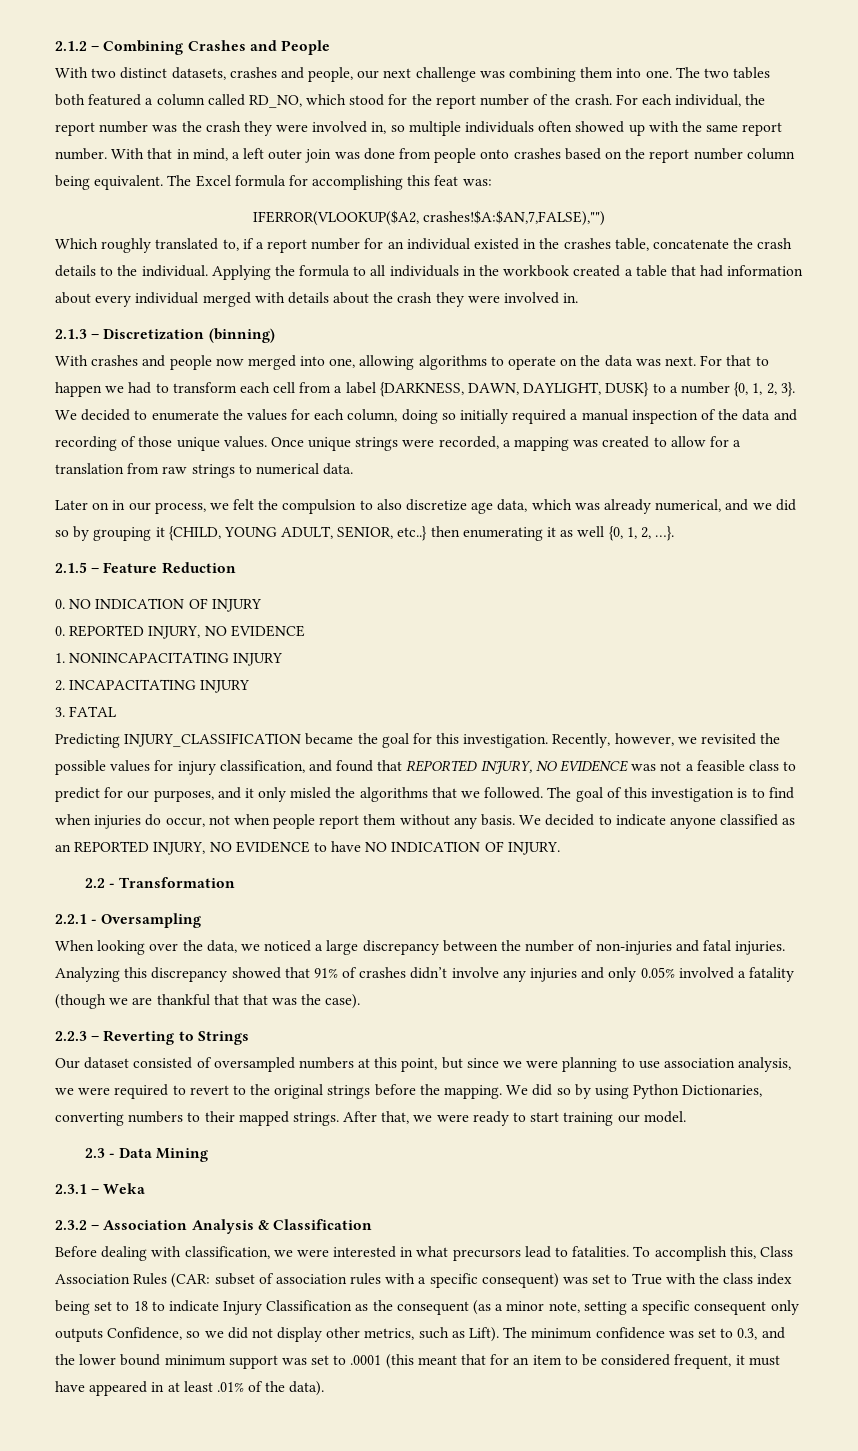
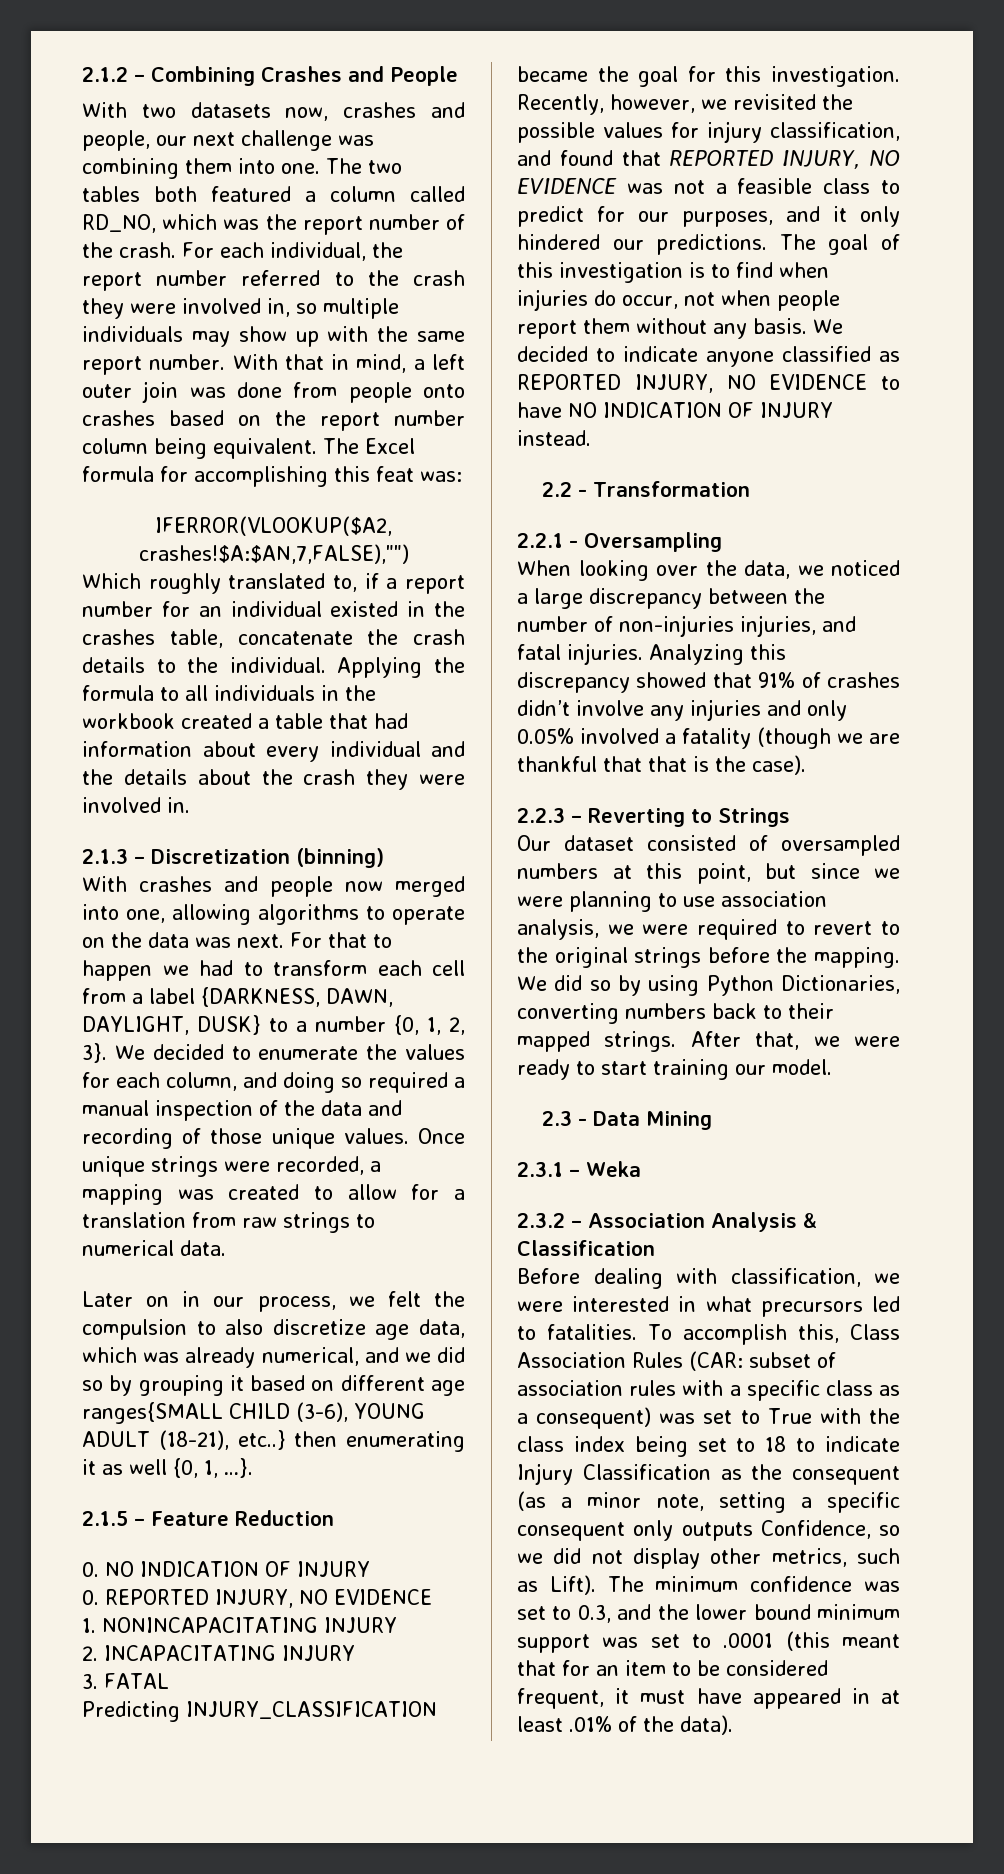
- With two distinct datasets, crashes and people, our next challenge was combining them into one.
+ With two datasets now, crashes and people, our next challenge was combining them into one.
- The two tables both featured a column called RD_NO, which stood for the report number of the crash.
+ The two tables both featured a column called RD_NO, which was the report number of the crash.
- For each individual, the report number was the crash they were involved in, so multiple individuals often showed up with the same report number.
+ For each individual, the report number referred to the crash they were involved in, so multiple individuals may show up with the same report number.
- Applying the formula to all individuals in the workbook created a table that had information about every individual merged with details about the crash they were involved in.
+ Applying the formula to all individuals in the workbook created a table that had information about every individual and the details about the crash they were involved in.
- We decided to enumerate the values for each column, doing so initially required a manual inspection of the data and recording of those unique values.
+ We decided to enumerate the values for each column, and doing so required a manual inspection of the data and recording of those unique values.
- Later on in our process, we felt the compulsion to also discretize age data, which was already numerical, and we did so by grouping it {CHILD, YOUNG ADULT, SENIOR, etc..} then enumerating it as well {0, 1, 2, …}.
+ Later on in our process, we felt the compulsion to also discretize age data, which was already numerical, and we did so by grouping it based on different age ranges{SMALL CHILD (3-6), YOUNG ADULT (18-21), etc..} then enumerating it as well {0, 1, …}.
- Recently, however, we revisited the possible values for injury classification, and found that REPORTED INJURY, NO EVIDENCE was not a feasible class to predict for our purposes, and it only misled the algorithms that we followed.
+ Recently, however, we revisited the possible values for injury classification, and found that REPORTED INJURY, NO EVIDENCE was not a feasible class to predict for our purposes, and it only hindered our predictions.
- We decided to indicate anyone classified as an REPORTED INJURY, NO EVIDENCE to have NO INDICATION OF INJURY.
+ We decided to indicate anyone classified as REPORTED INJURY, NO EVIDENCE to have NO INDICATION OF INJURY instead.
- When looking over the data, we noticed a large discrepancy between the number of non-injuries and fatal injuries.
+ When looking over the data, we noticed a large discrepancy between the number of non-injuries injuries, and fatal injuries.
- Analyzing this discrepancy showed that 91% of crashes didn’t involve any injuries and only 0.05% involved a fatality (though we are thankful that that was the case).
+ Analyzing this discrepancy showed that 91% of crashes didn’t involve any injuries and only 0.05% involved a fatality (though we are thankful that that is the case).
- We did so by using Python Dictionaries, converting numbers to their mapped strings.
+ We did so by using Python Dictionaries, converting numbers back to their mapped strings.
- Before dealing with classification, we were interested in what precursors lead to fatalities.
+ Before dealing with classification, we were interested in what precursors led to fatalities.
- To accomplish this, Class Association Rules (CAR: subset of association rules with a specific consequent) was set to True with the class index being set to 18 to indicate Injury Classification as the consequent (as a minor note, setting a specific consequent only outputs Confidence, so we did not display other metrics, such as Lift).
+ To accomplish this, Class Association Rules (CAR: subset of association rules with a specific class as a consequent) was set to True with the class index being set to 18 to indicate Injury Classification as the consequent (as a minor note, setting a specific consequent only outputs Confidence, so we did not display other metrics, such as Lift).

